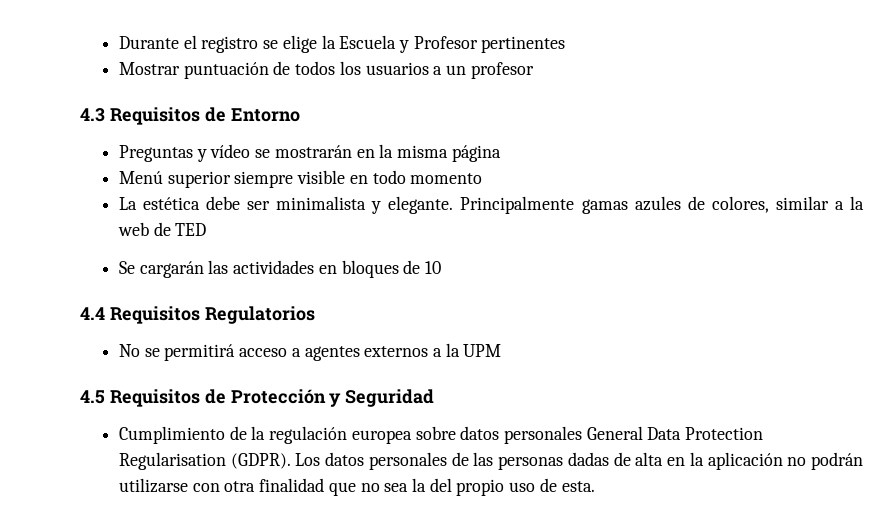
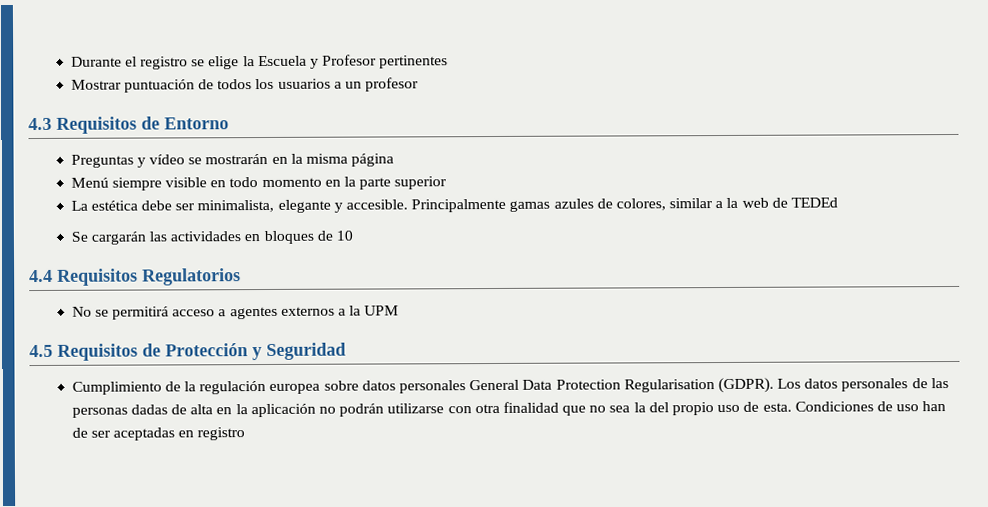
- Menú superior siempre visible en todo momento
+ Menú siempre visible en todo momento en la parte superior
- La estética debe ser minimalista y elegante.
+ La estética debe ser minimalista, elegante y accesible.
- Principalmente gamas azules de colores, similar a la web de TED
+ Principalmente gamas azules de colores, similar a la web de TEDEd
+ Condiciones de uso han de ser aceptadas en registro

